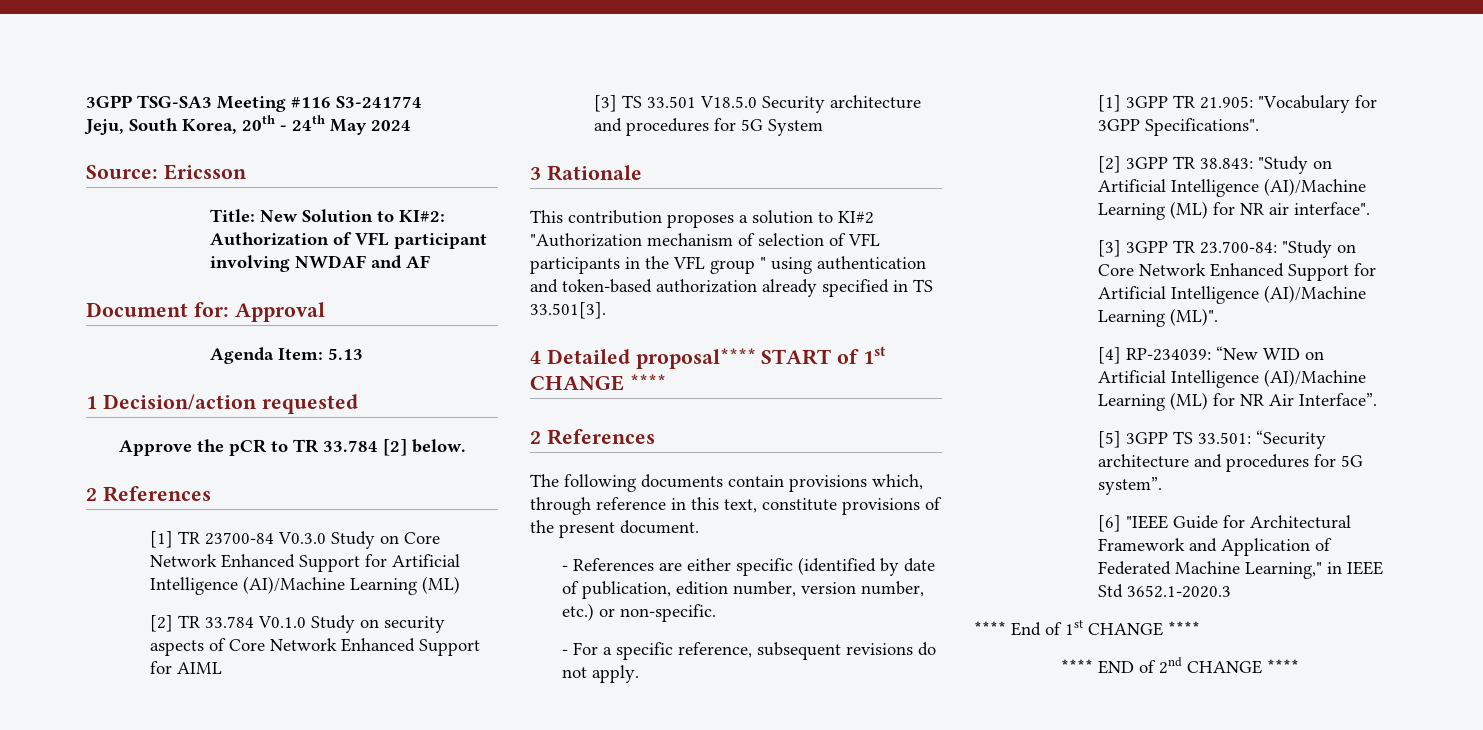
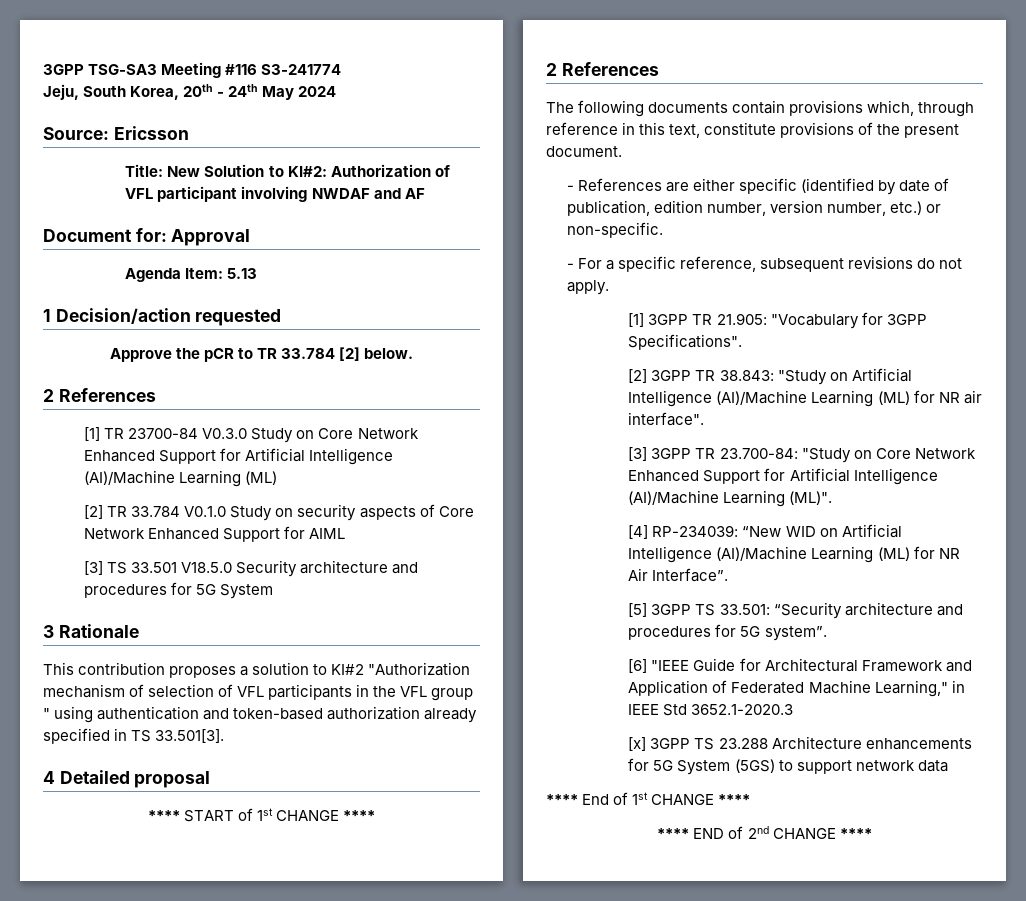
- 4 Detailed proposal**** START of 1st CHANGE ****
+ 4 Detailed proposal
+ **** START of 1st CHANGE ****
+ [x] 3GPP TS 23.288 Architecture enhancements for 5G System (5GS) to support network data

